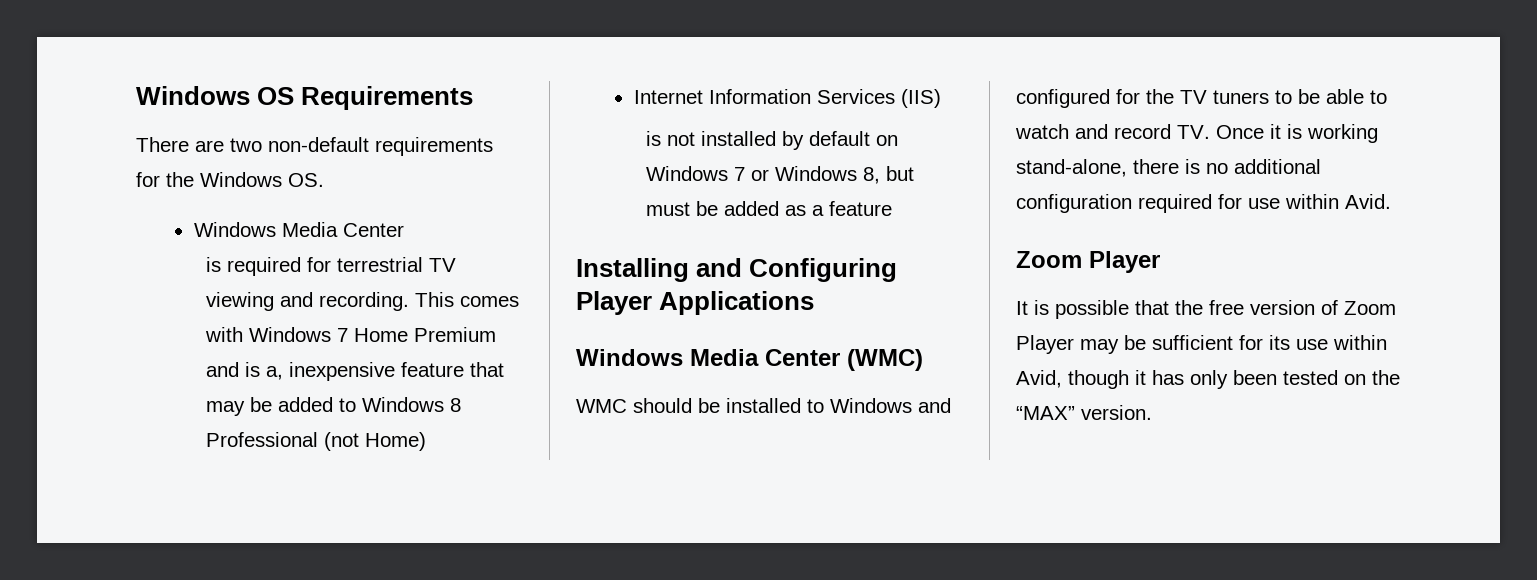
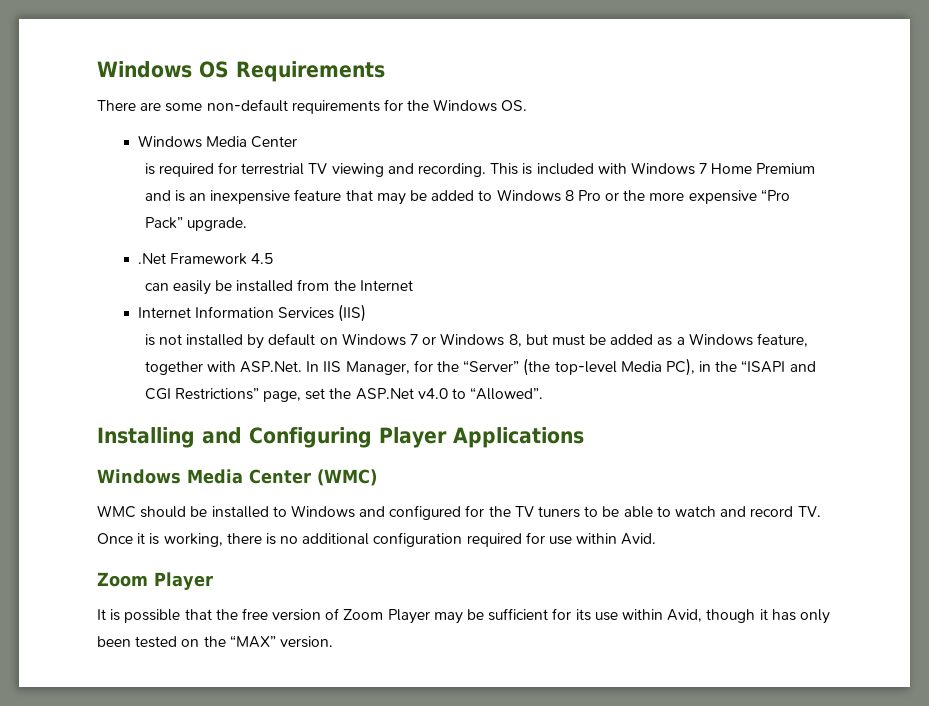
- There are two non-default requirements for the Windows OS.
+ There are some non-default requirements for the Windows OS.
- This comes with Windows 7 Home Premium and is a, inexpensive feature that may be added to Windows 8 Professional (not Home)
+ This is included with Windows 7 Home Premium and is an inexpensive feature that may be added to Windows 8 Pro or the more expensive “Pro Pack” upgrade.
+ .Net Framework 4.5
+ can easily be installed from the Internet
- is not installed by default on Windows 7 or Windows 8, but must be added as a feature
+ is not installed by default on Windows 7 or Windows 8, but must be added as a Windows feature, together with ASP.Net. In IIS Manager, for the “Server” (the top-level Media PC), in the “ISAPI and CGI Restrictions” page, set the ASP.Net v4.0 to “Allowed”.
- WMC should be installed to Windows and configured for the TV tuners to be able to watch and record TV. Once it is working stand-alone, there is no additional configuration required for use within Avid.
+ WMC should be installed to Windows and configured for the TV tuners to be able to watch and record TV. Once it is working, there is no additional configuration required for use within Avid.

